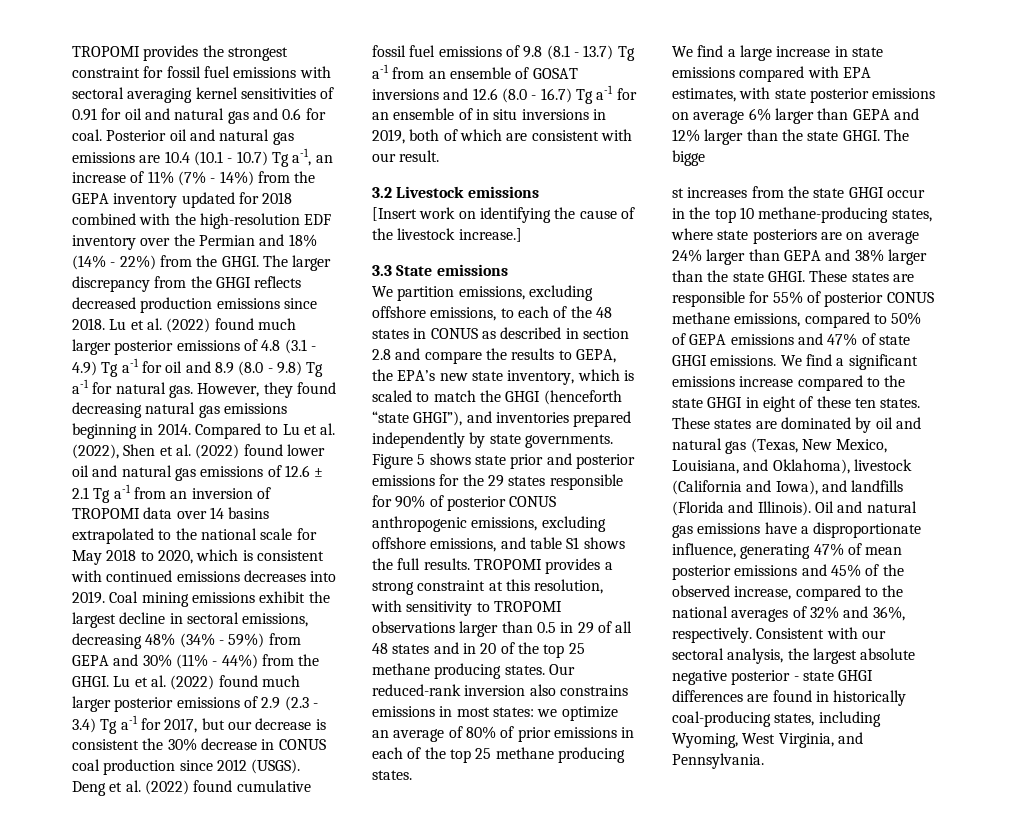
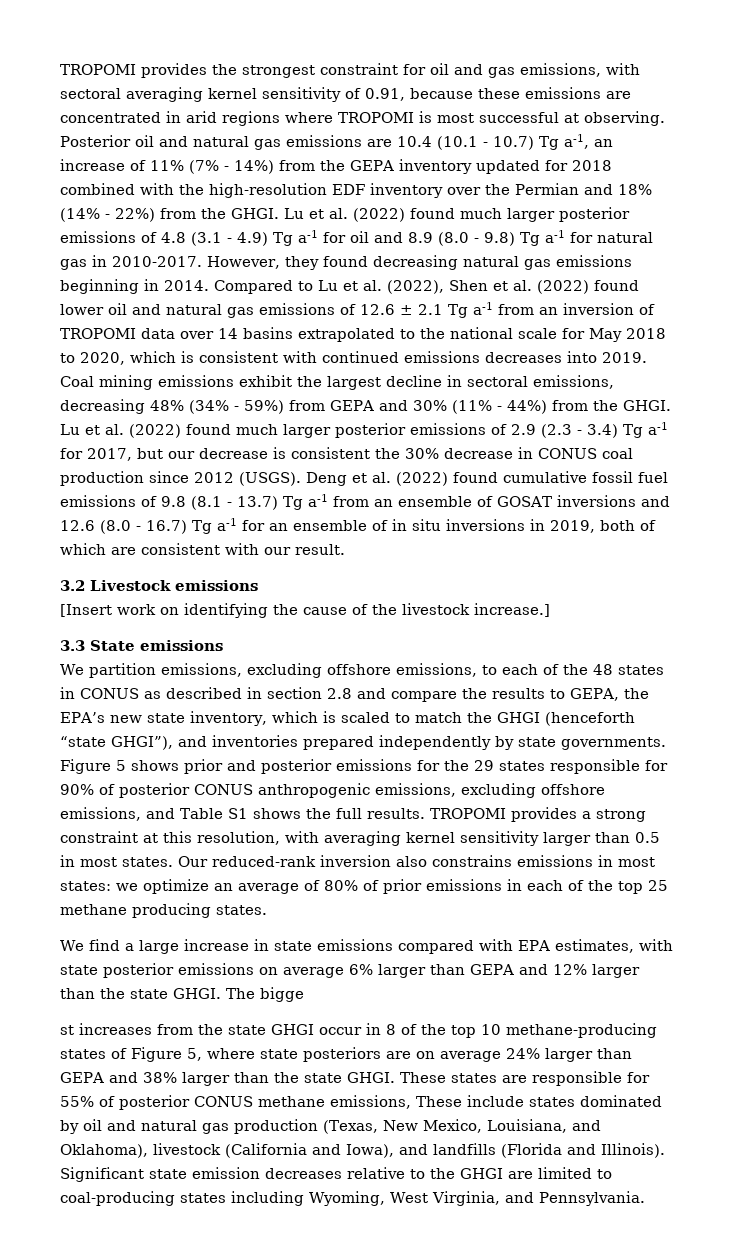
- TROPOMI provides the strongest constraint for fossil fuel emissions with sectoral averaging kernel sensitivities of 0.91 for oil and natural gas and 0.6 for coal.
+ TROPOMI provides the strongest constraint for oil and gas emissions, with sectoral averaging kernel sensitivity of 0.91, because these emissions are concentrated in arid regions where TROPOMI is most successful at observing.
- The larger discrepancy from the GHGI reflects decreased production emissions since 2018.
- Lu et al. (2022) found much larger posterior emissions of 4.8 (3.1 - 4.9) Tg a-1 for oil and 8.9 (8.0 - 9.8) Tg a-1 for natural gas.
+ Lu et al. (2022) found much larger posterior emissions of 4.8 (3.1 - 4.9) Tg a-1 for oil and 8.9 (8.0 - 9.8) Tg a-1 for natural gas in 2010-2017.
- Figure 5 shows state prior and posterior emissions for the 29 states responsible for 90% of posterior CONUS anthropogenic emissions, excluding offshore emissions, and table S1 shows the full results.
+ Figure 5 shows prior and posterior emissions for the 29 states responsible for 90% of posterior CONUS anthropogenic emissions, excluding offshore emissions, and Table S1 shows the full results.
- TROPOMI provides a strong constraint at this resolution, with sensitivity to TROPOMI observations larger than 0.5 in 29 of all 48 states and in 20 of the top 25 methane producing states.
+ TROPOMI provides a strong constraint at this resolution, with averaging kernel sensitivity larger than 0.5 in most states.
- st increases from the state GHGI occur in the top 10 methane-producing states, where state posteriors are on average 24% larger than GEPA and 38% larger than the state GHGI.
+ st increases from the state GHGI occur in 8 of the top 10 methane-producing states of Figure 5, where state posteriors are on average 24% larger than GEPA and 38% larger than the state GHGI.
- These states are responsible for 55% of posterior CONUS methane emissions, compared to 50% of GEPA emissions and 47% of state GHGI emissions. We find a significant emissions increase compared to the state GHGI in eight of these ten states. These states are dominated by oil and natural gas (Texas, New Mexico, Louisiana, and Oklahoma), livestock (California and Iowa), and landfills (Florida and Illinois).
+ These states are responsible for 55% of posterior CONUS methane emissions, These include states dominated by oil and natural gas production (Texas, New Mexico, Louisiana, and Oklahoma), livestock (California and Iowa), and landfills (Florida and Illinois).
- Oil and natural gas emissions have a disproportionate influence, generating 47% of mean posterior emissions and 45% of the observed increase, compared to the national averages of 32% and 36%, respectively. Consistent with our sectoral analysis, the largest absolute negative posterior - state GHGI differences are found in historically coal-producing states, including Wyoming, West Virginia, and Pennsylvania.
+ Significant state emission decreases relative to the GHGI are limited to coal-producing states including Wyoming, West Virginia, and Pennsylvania.

